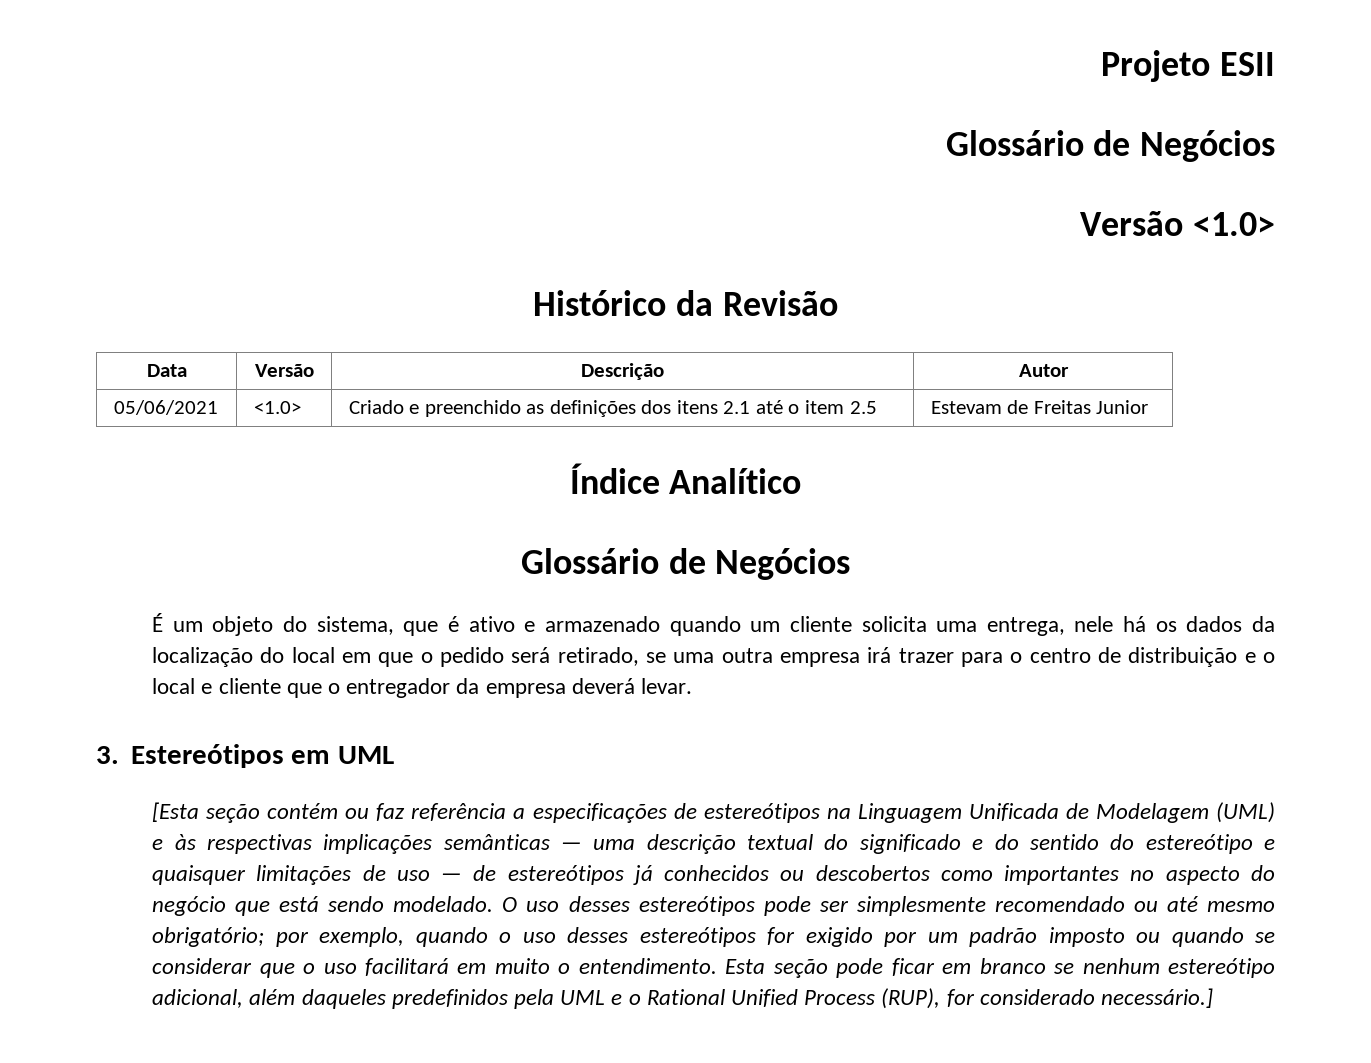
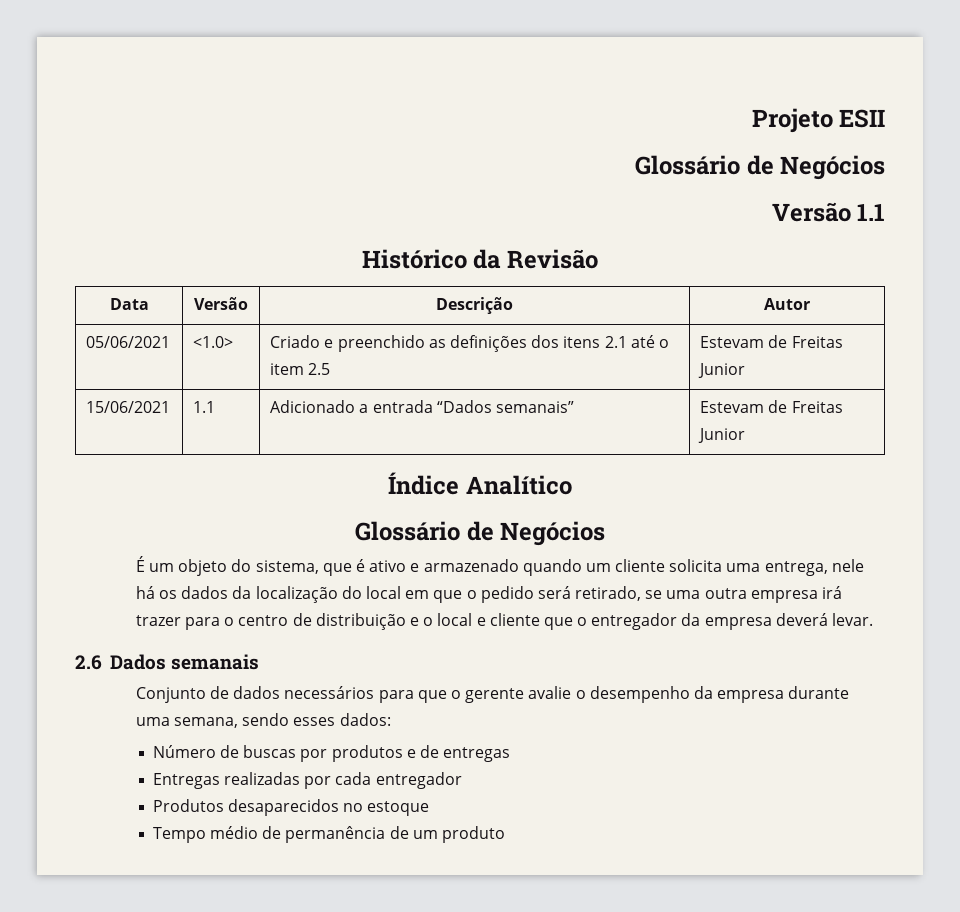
- Versão <1.0>
+ Versão 1.1
+ 15/06/2021 | 1.1 | Adicionado a entrada “Dados semanais” | Estevam de Freitas Junior
- 3. Estereótipos em UML
- [Esta seção contém ou faz referência a especificações de estereótipos na Linguagem Unificada de Modelagem (UML) e às respectivas implicações semânticas — uma descrição textual do significado e do sentido do estereótipo e quaisquer limitações de uso — de estereótipos já conhecidos ou descobertos como importantes no aspecto do negócio que está sendo modelado. O uso desses estereótipos pode ser simplesmente recomendado ou até mesmo obrigatório; por exemplo, quando o uso desses estereótipos for exigido por um padrão imposto ou quando se considerar que o uso facilitará em muito o entendimento. Esta seção pode ficar em branco se nenhum estereótipo adicional, além daqueles predefinidos pela UML e o Rational Unified Process (RUP), for considerado necessário.]
+ 2.6 Dados semanais
+ Conjunto de dados necessários para que o gerente avalie o desempenho da empresa durante uma semana, sendo esses dados:
+ Número de buscas por produtos e de entregas
+ Entregas realizadas por cada entregador
+ Produtos desaparecidos no estoque
+ Tempo médio de permanência de um produto

